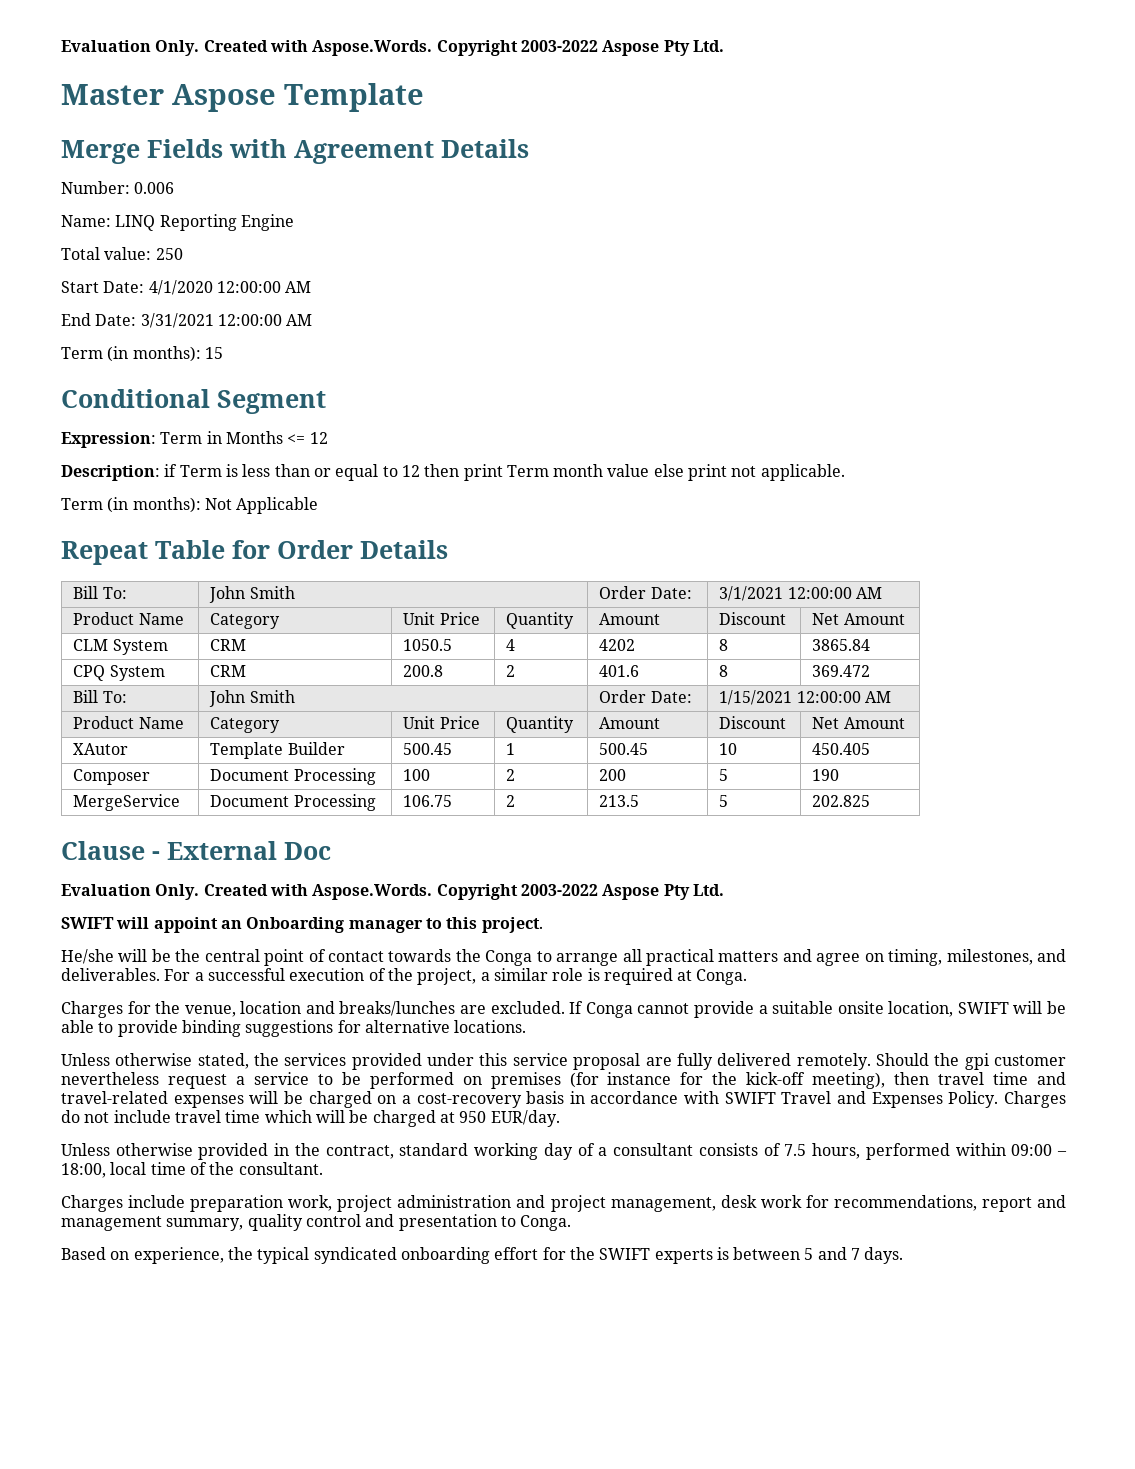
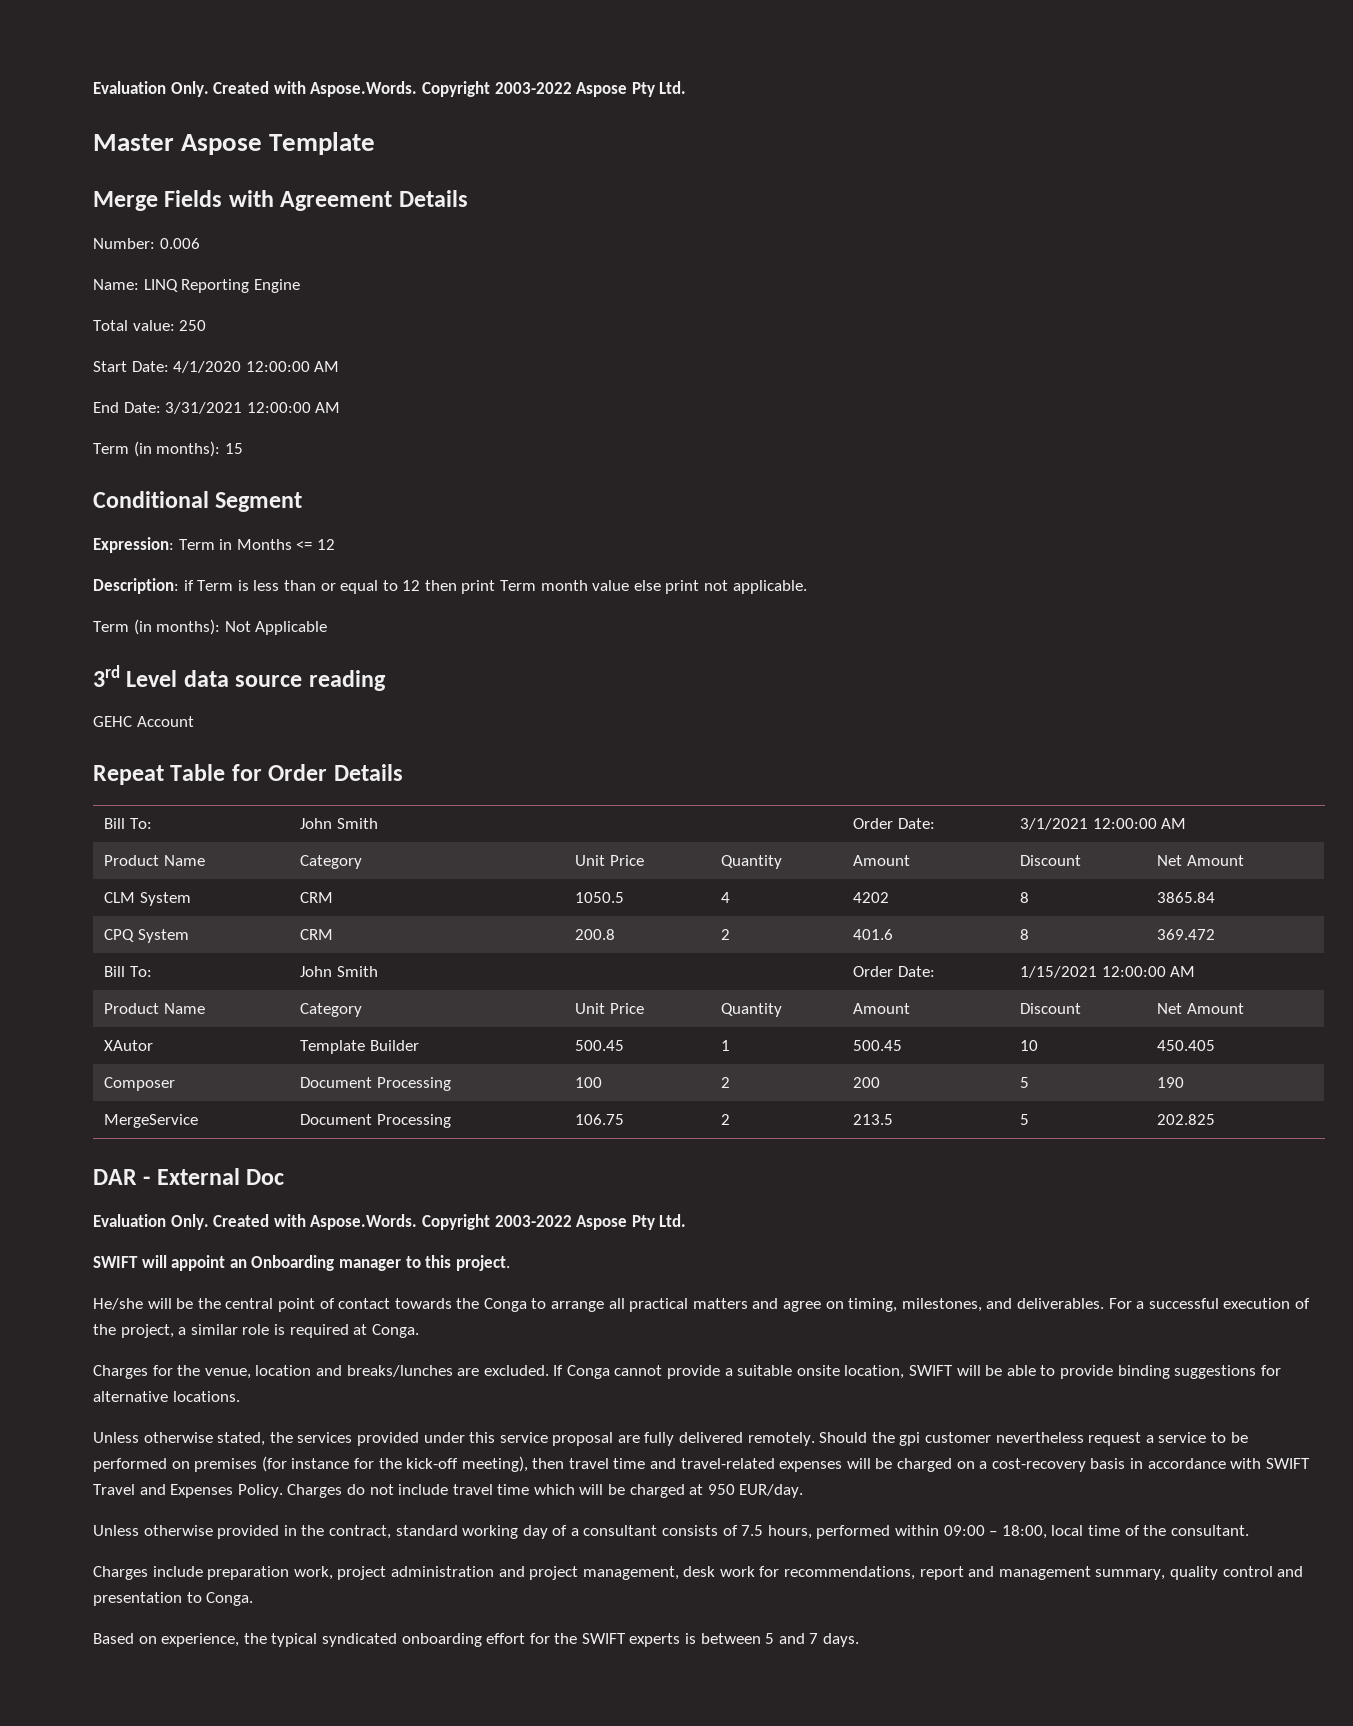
+ 3rd Level data source reading
+ GEHC Account
- Clause - External Doc
+ DAR - External Doc

